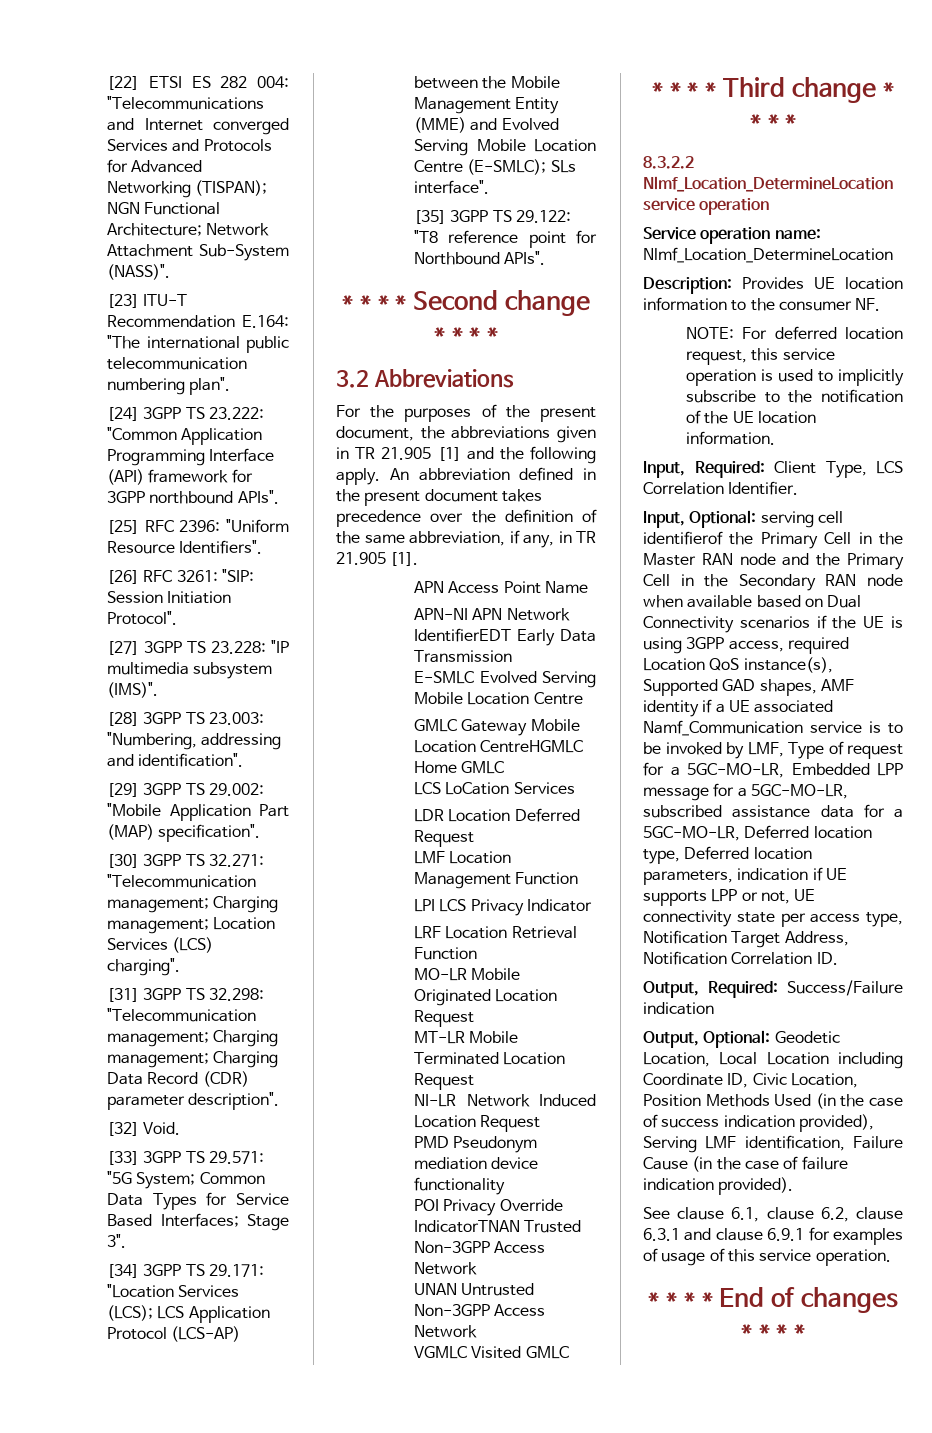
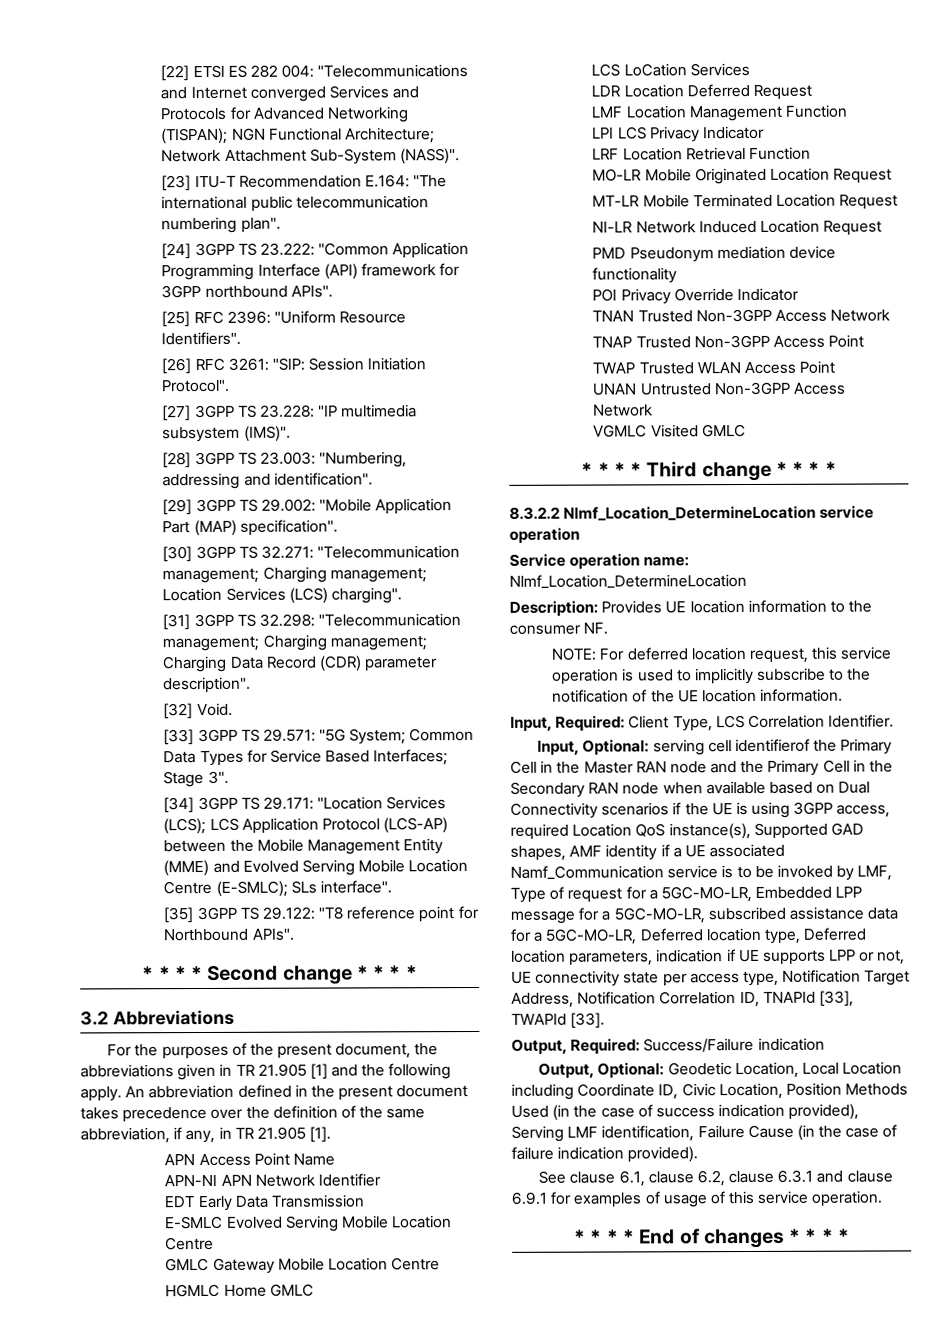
- APN-NI APN Network IdentifierEDT Early Data Transmission
+ APN-NI APN Network Identifier
+ EDT Early Data Transmission
- GMLC Gateway Mobile Location CentreHGMLC Home GMLC
+ GMLC Gateway Mobile Location Centre
+ HGMLC Home GMLC
- POI Privacy Override IndicatorTNAN Trusted Non-3GPP Access Network
+ POI Privacy Override Indicator
+ TNAN Trusted Non-3GPP Access Network
+ TNAP Trusted Non-3GPP Access Point
+ TWAP Trusted WLAN Access Point
- serving cell identifierof the Primary Cell in the Master RAN node and the Primary Cell in the Secondary RAN node when available based on Dual Connectivity scenarios if the UE is using 3GPP access, required Location QoS instance(s), Supported GAD shapes, AMF identity if a UE associated Namf_Communication service is to be invoked by LMF, Type of request for a 5GC-MO-LR, Embedded LPP message for a 5GC-MO-LR, subscribed assistance data for a 5GC-MO-LR, Deferred location type, Deferred location parameters, indication if UE supports LPP or not, UE connectivity state per access type, Notification Target Address, Notification Correlation ID.
+ serving cell identifierof the Primary Cell in the Master RAN node and the Primary Cell in the Secondary RAN node when available based on Dual Connectivity scenarios if the UE is using 3GPP access, required Location QoS instance(s), Supported GAD shapes, AMF identity if a UE associated Namf_Communication service is to be invoked by LMF, Type of request for a 5GC-MO-LR, Embedded LPP message for a 5GC-MO-LR, subscribed assistance data for a 5GC-MO-LR, Deferred location type, Deferred location parameters, indication if UE supports LPP or not, UE connectivity state per access type, Notification Target Address, Notification Correlation ID, TNAPId [33], TWAPId [33].

